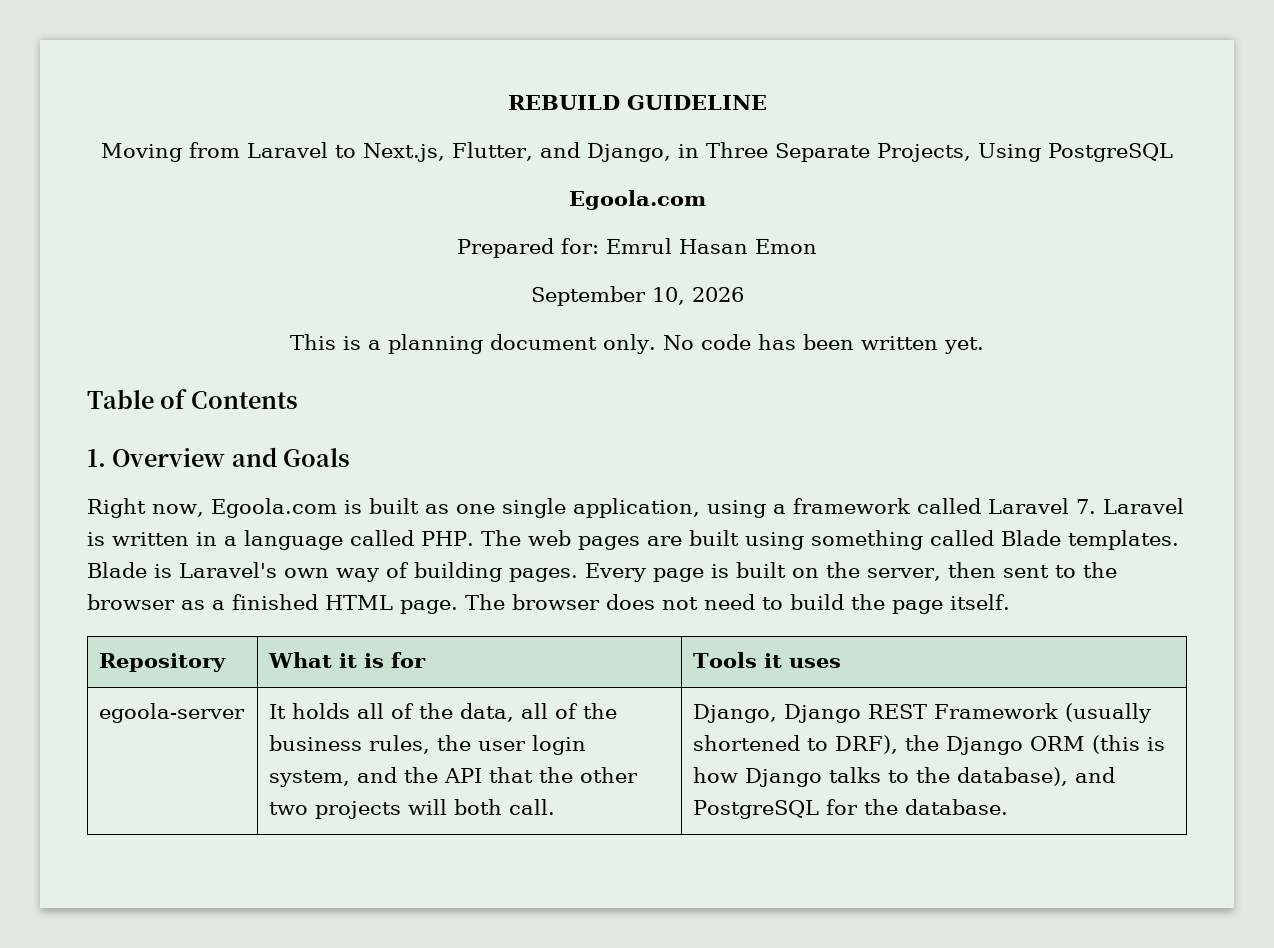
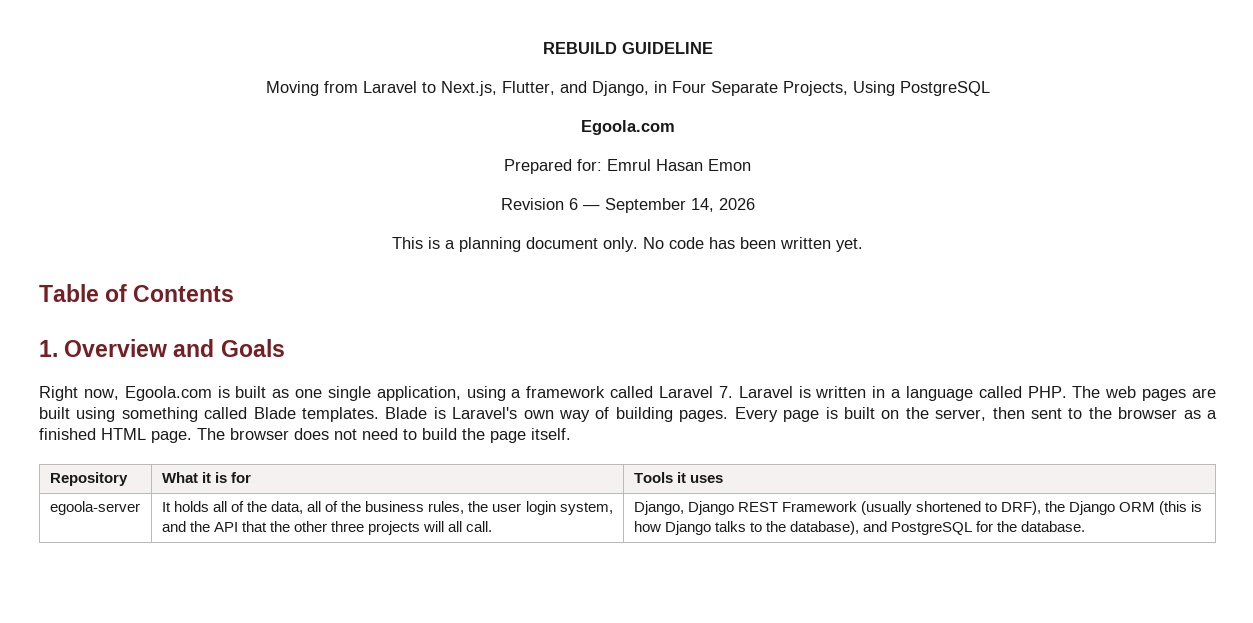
- Moving from Laravel to Next.js, Flutter, and Django, in Three Separate Projects, Using PostgreSQL
+ Moving from Laravel to Next.js, Flutter, and Django, in Four Separate Projects, Using PostgreSQL
- September 10, 2026
+ Revision 6 — September 14, 2026
- It holds all of the data, all of the business rules, the user login system, and the API that the other two projects will both call.
+ It holds all of the data, all of the business rules, the user login system, and the API that the other three projects will all call.

